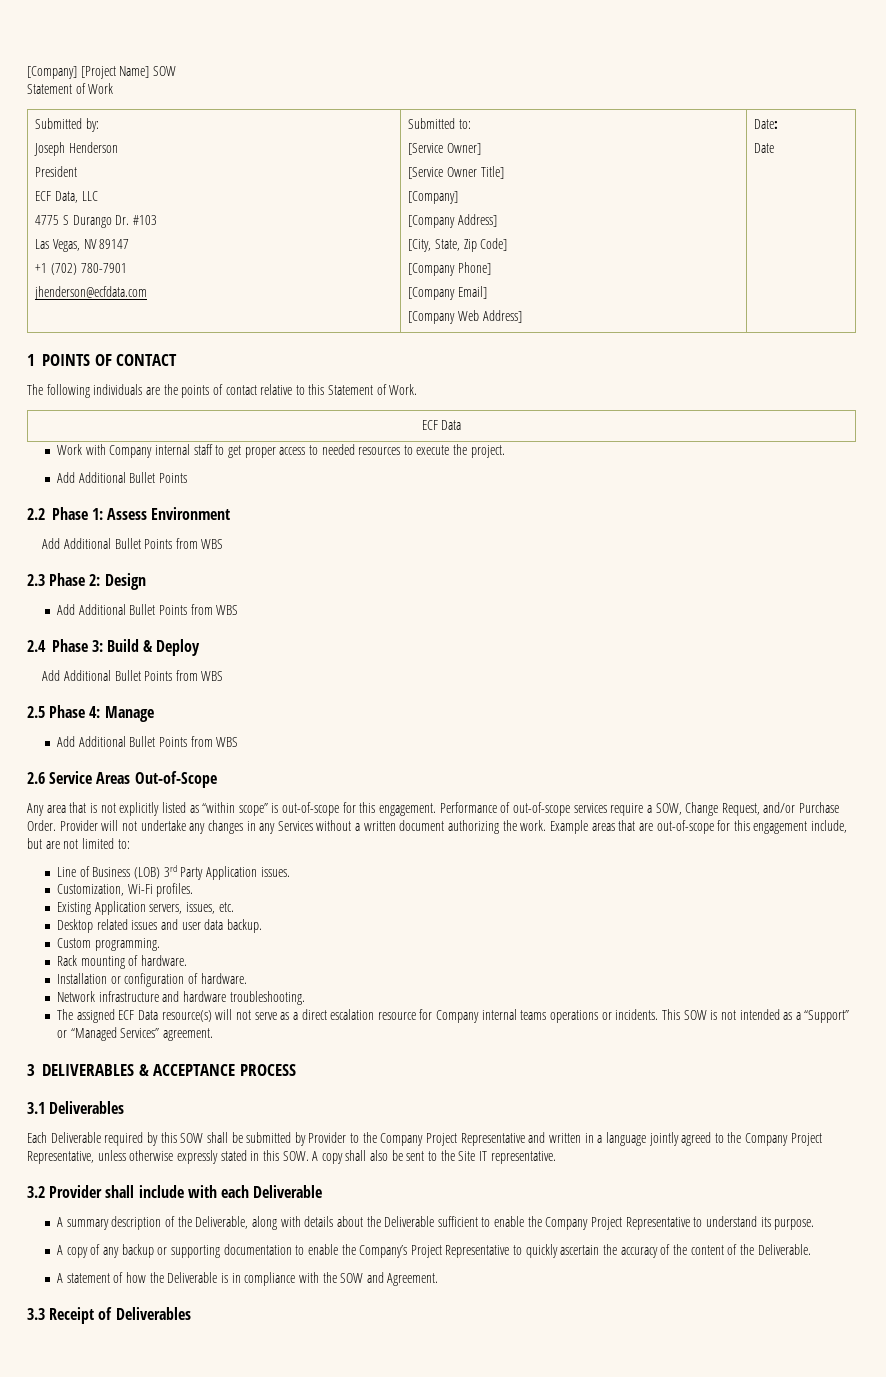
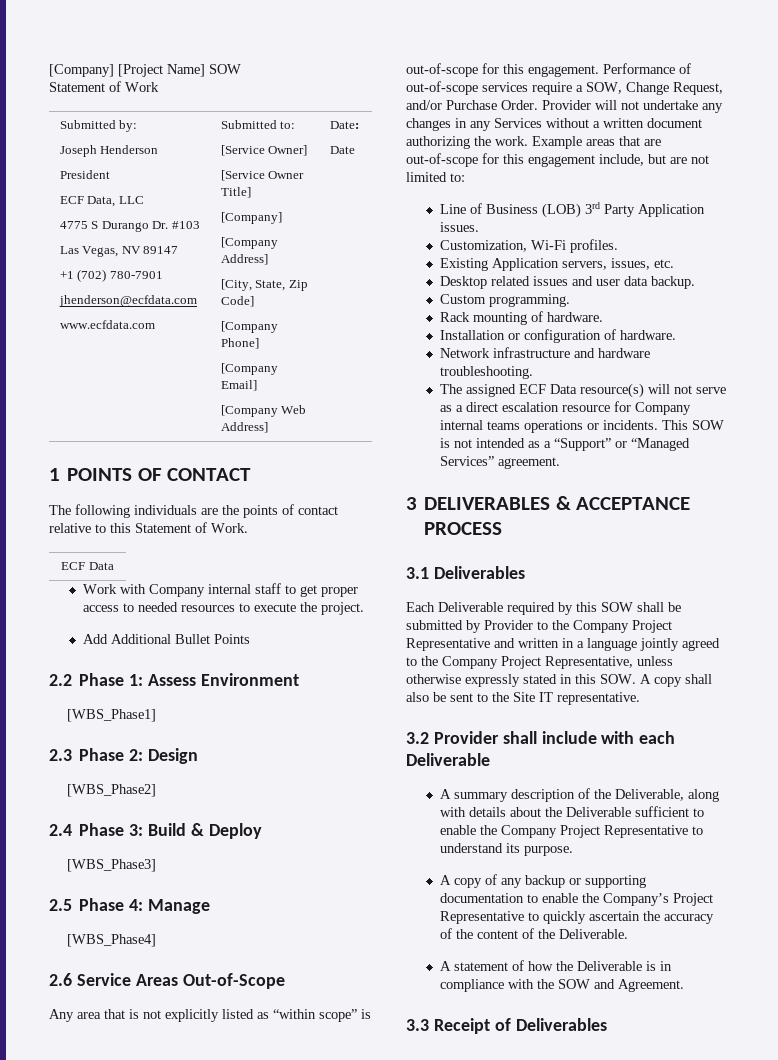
+ www.ecfdata.com
  2.2 Phase 1: Assess Environment
- Add Additional Bullet Points from WBS
+ [WBS_Phase1]
  2.3 Phase 2: Design
- Add Additional Bullet Points from WBS
+ [WBS_Phase2]
  2.4 Phase 3: Build & Deploy
- Add Additional Bullet Points from WBS
+ [WBS_Phase3]
  2.5 Phase 4: Manage
- Add Additional Bullet Points from WBS
+ [WBS_Phase4]

